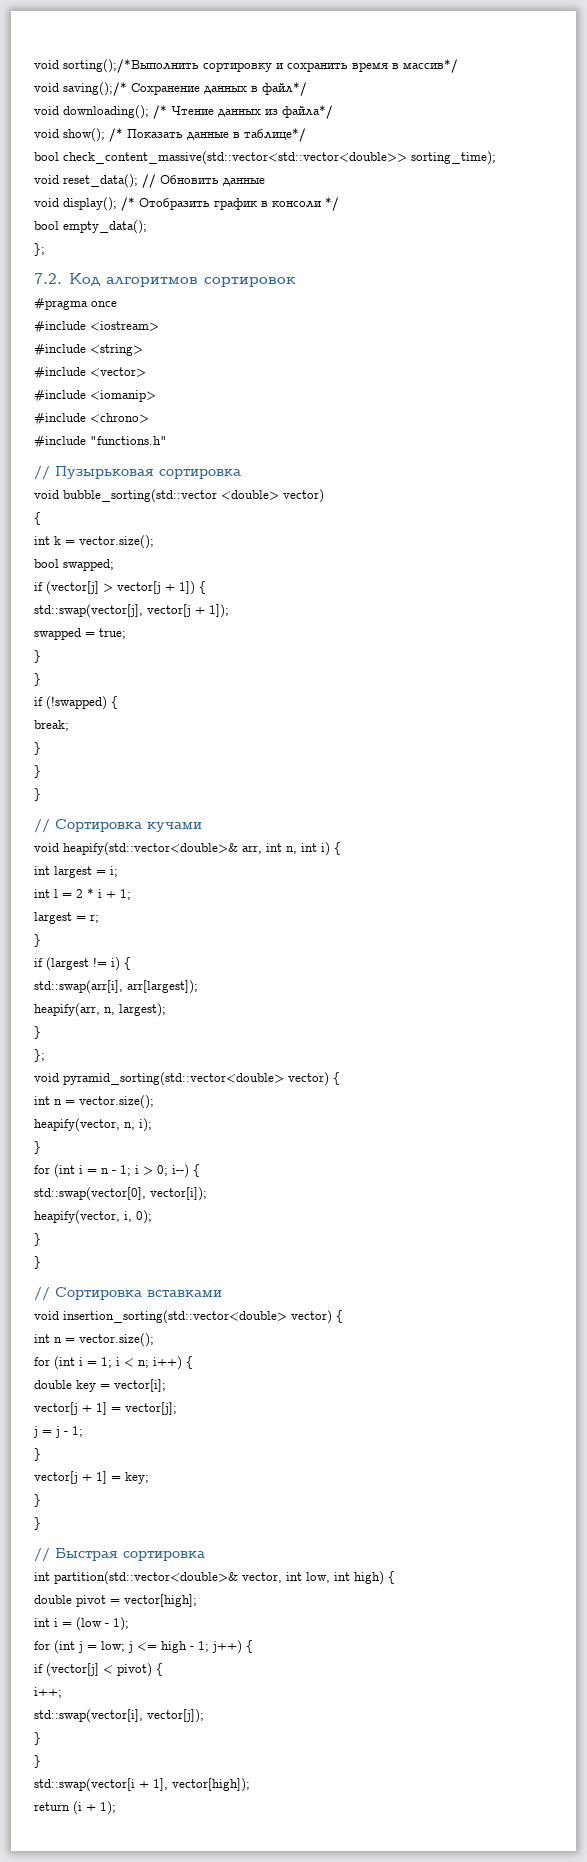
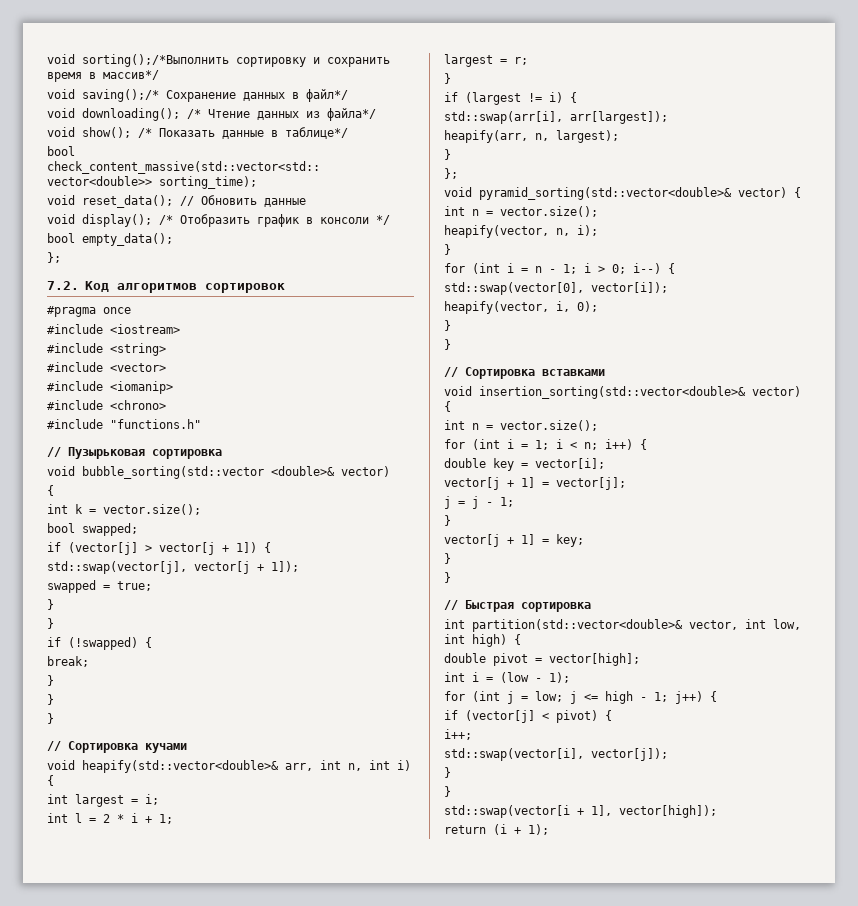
- void bubble_sorting(std::vector <double> vector)
+ void bubble_sorting(std::vector <double>& vector)
- void pyramid_sorting(std::vector<double> vector) {
+ void pyramid_sorting(std::vector<double>& vector) {
- void insertion_sorting(std::vector<double> vector) {
+ void insertion_sorting(std::vector<double>& vector) {

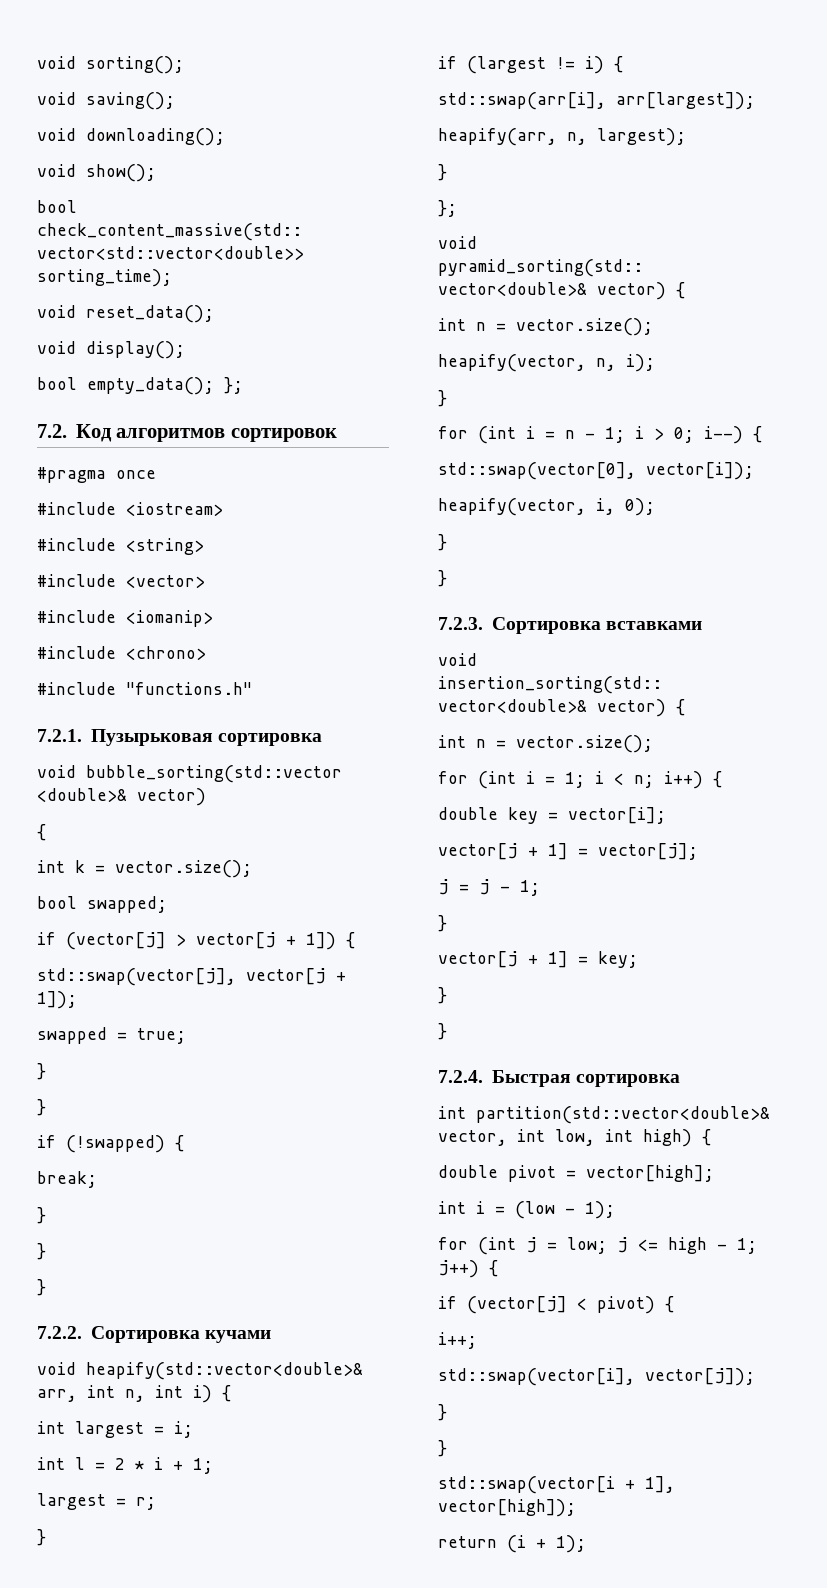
- void sorting();/*Выполнить сортировку и сохранить время в массив*/
- void saving();/* Сохранение данных в файл*/
- void downloading(); /* Чтение данных из файла*/
- void show(); /* Показать данные в таблице*/
+ void sorting();
+ void saving();
+ void downloading();
+ void show();
- void reset_data(); // Обновить данные
+ void reset_data();
- void display(); /* Отобразить график в консоли */
+ void display();
- bool empty_data();
- };
+ bool empty_data(); };
- // Пузырьковая сортировка
+ 7.2.1. Пузырьковая сортировка
- // Сортировка кучами
+ 7.2.2. Сортировка кучами
- // Cортировка вставками
+ 7.2.3. Cортировка вставками
- // Быстрая сортировка
+ 7.2.4. Быстрая сортировка

